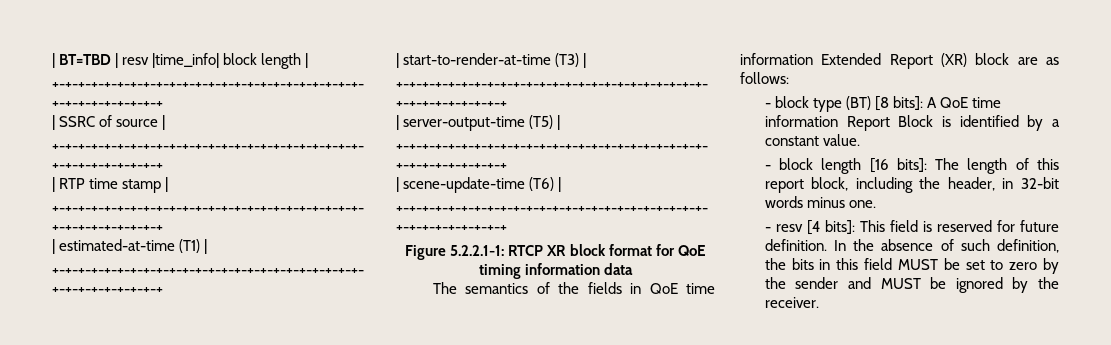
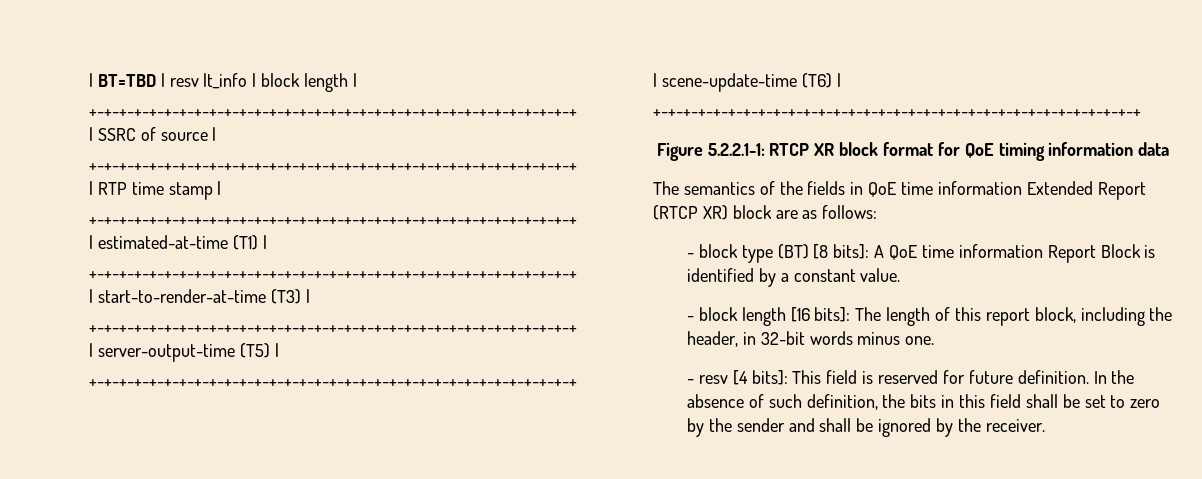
- | BT=TBD | resv |time_info| block length |
+ | BT=TBD | resv |t_info | block length |
- The semantics of the fields in QoE time information Extended Report (XR) block are as follows:
+ The semantics of the fields in QoE time information Extended Report (RTCP XR) block are as follows:
- In the absence of such definition, the bits in this field MUST be set to zero by the sender and MUST be ignored by the receiver.
+ In the absence of such definition, the bits in this field shall be set to zero by the sender and shall be ignored by the receiver.

